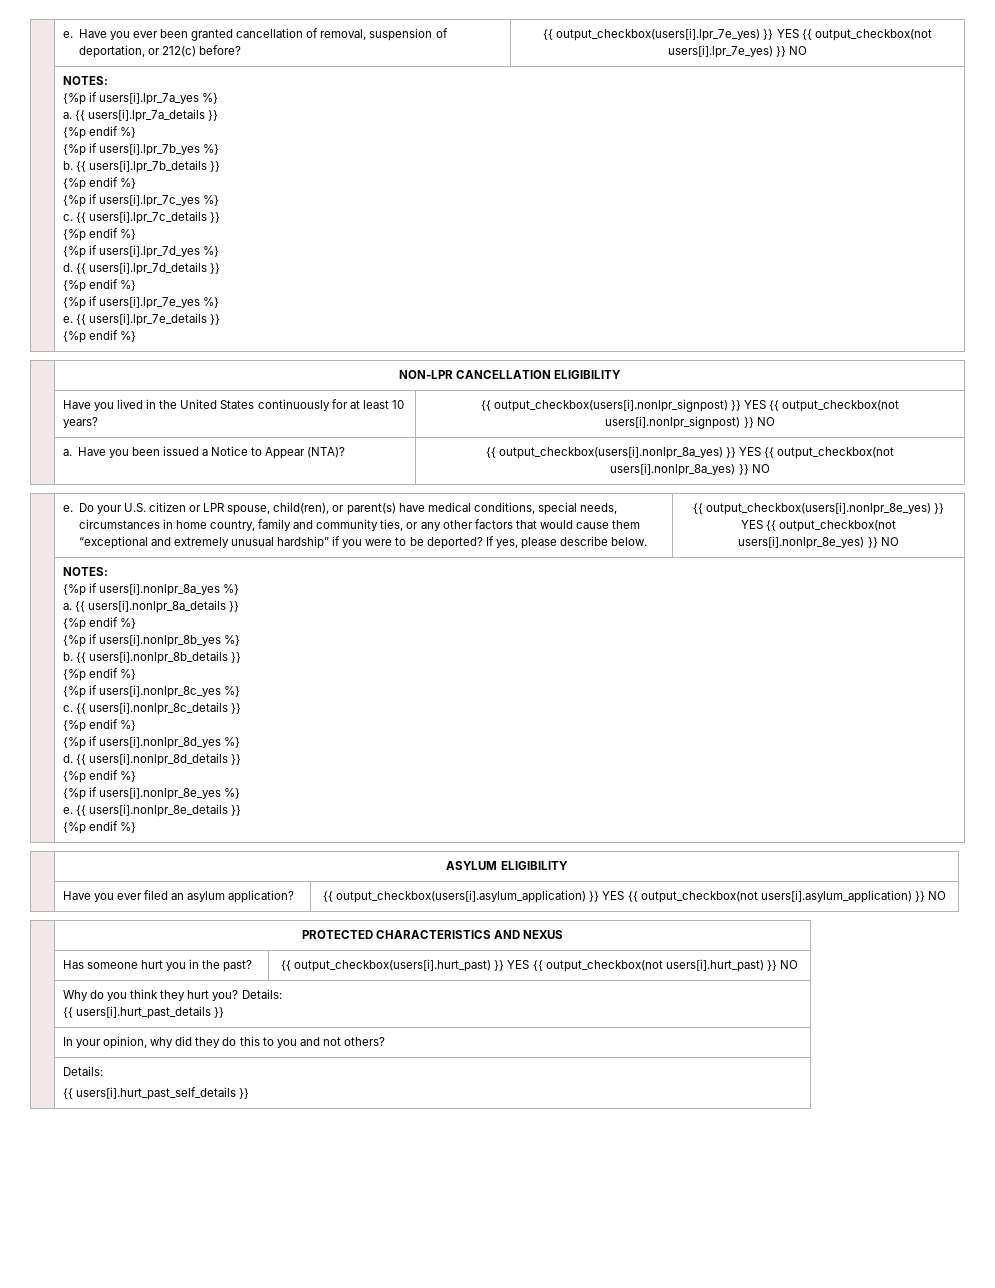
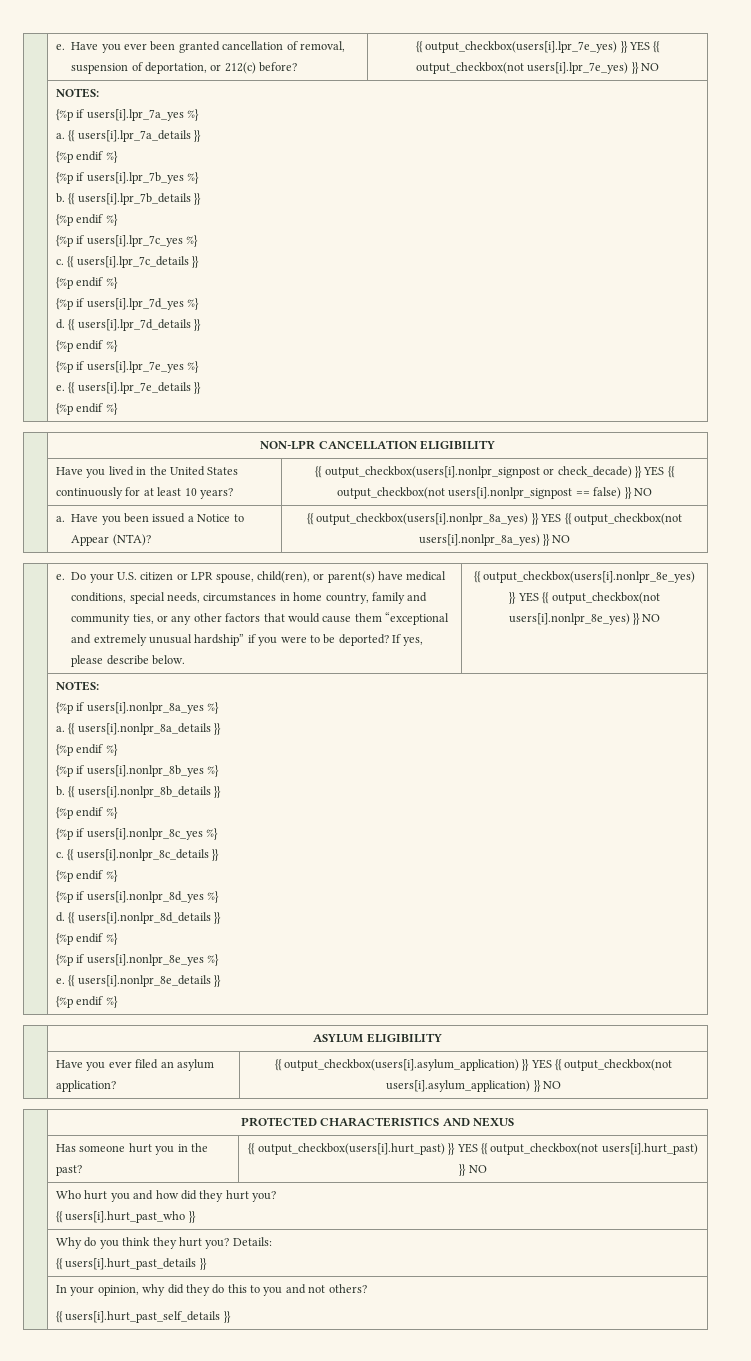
- | Have you lived in the United States continuously for at least 10 years? | {{ output_checkbox(users[i].nonlpr_signpost) }} YES {{ output_checkbox(not users[i].nonlpr_signpost) }} NO
+ | Have you lived in the United States continuously for at least 10 years? | {{ output_checkbox(users[i].nonlpr_signpost or check_decade) }} YES {{ output_checkbox(not users[i].nonlpr_signpost == false) }} NO
+ | Who hurt you and how did they hurt you?
+ {{ users[i].hurt_past_who }}
  | In your opinion, why did they do this to you and not others?
- | Details:

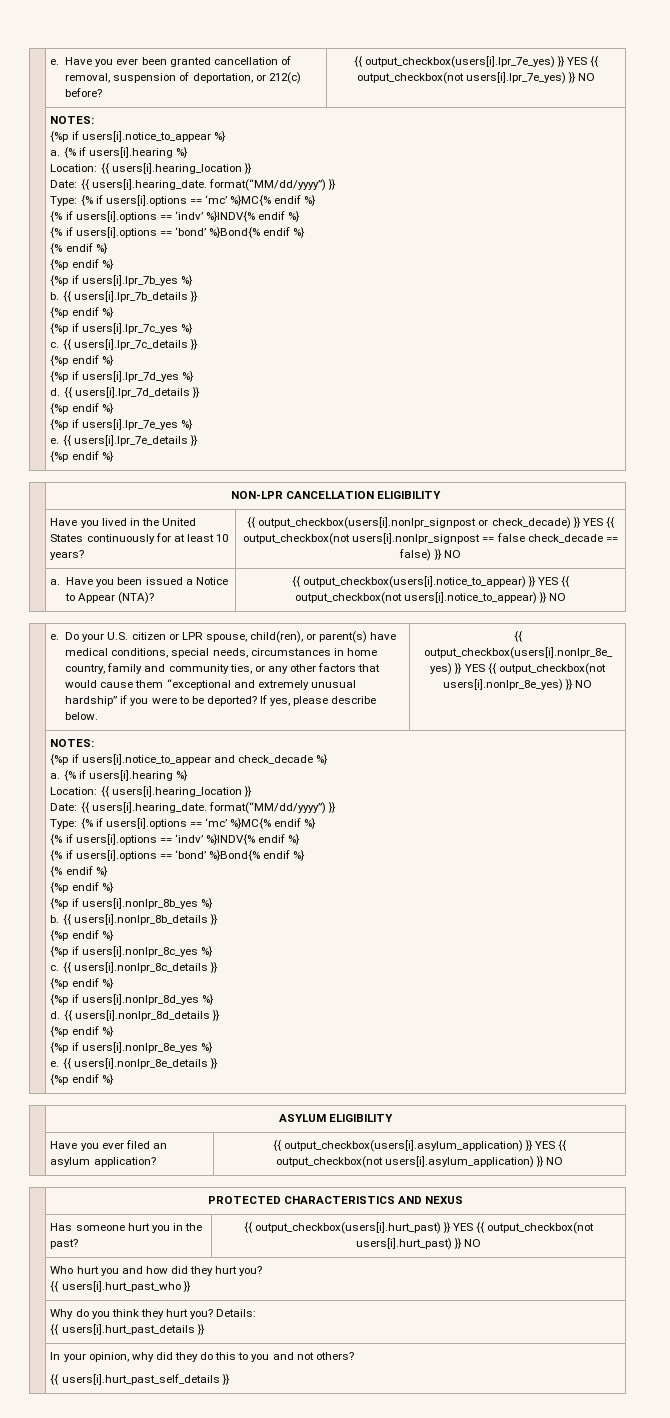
- {%p if users[i].lpr_7a_yes %}
- a. {{ users[i].lpr_7a_details }}
+ {%p if users[i].notice_to_appear %}
+ a. {% if users[i].hearing %}
+ Location: {{ users[i].hearing_location }}
+ Date: {{ users[i].hearing_date. format(“MM/dd/yyyy”) }}
+ Type: {% if users[i].options == ‘mc’ %}MC{% endif %}
+ {% if users[i].options == ‘indv’ %}INDV{% endif %}
+ {% if users[i].options == ‘bond’ %}Bond{% endif %}
+ {% endif %}
- | Have you lived in the United States continuously for at least 10 years? | {{ output_checkbox(users[i].nonlpr_signpost or check_decade) }} YES {{ output_checkbox(not users[i].nonlpr_signpost == false) }} NO
+ | Have you lived in the United States continuously for at least 10 years? | {{ output_checkbox(users[i].nonlpr_signpost or check_decade) }} YES {{ output_checkbox(not users[i].nonlpr_signpost == false check_decade == false) }} NO
- | a. Have you been issued a Notice to Appear (NTA)? | {{ output_checkbox(users[i].nonlpr_8a_yes) }} YES {{ output_checkbox(not users[i].nonlpr_8a_yes) }} NO
+ | a. Have you been issued a Notice to Appear (NTA)? | {{ output_checkbox(users[i].notice_to_appear) }} YES {{ output_checkbox(not users[i].notice_to_appear) }} NO
- {%p if users[i].nonlpr_8a_yes %}
- a. {{ users[i].nonlpr_8a_details }}
+ {%p if users[i].notice_to_appear and check_decade %}
+ a. {% if users[i].hearing %}
+ Location: {{ users[i].hearing_location }}
+ Date: {{ users[i].hearing_date. format(“MM/dd/yyyy”) }}
+ Type: {% if users[i].options == ‘mc’ %}MC{% endif %}
+ {% if users[i].options == ‘indv’ %}INDV{% endif %}
+ {% if users[i].options == ‘bond’ %}Bond{% endif %}
+ {% endif %}

